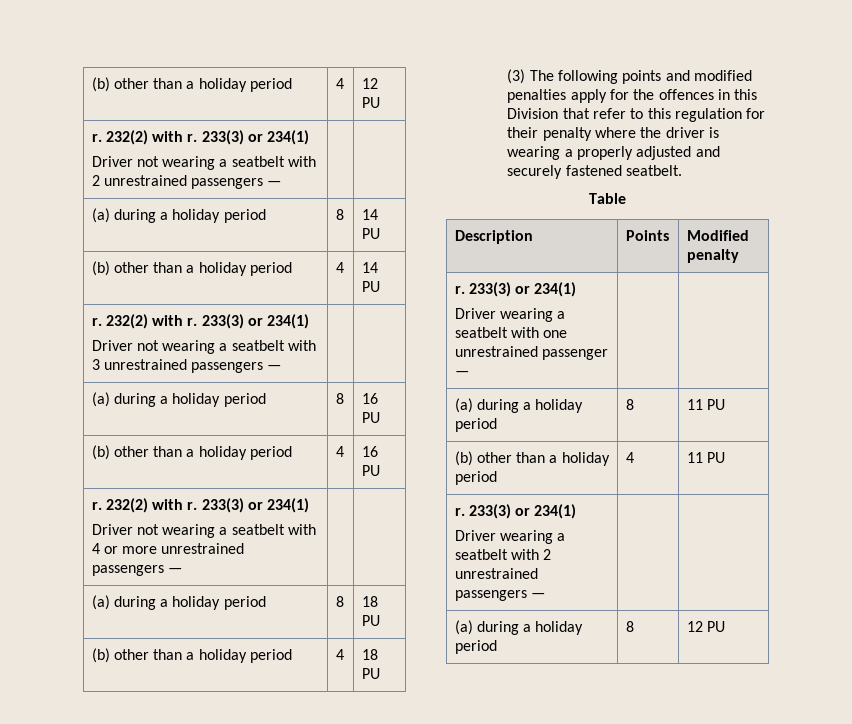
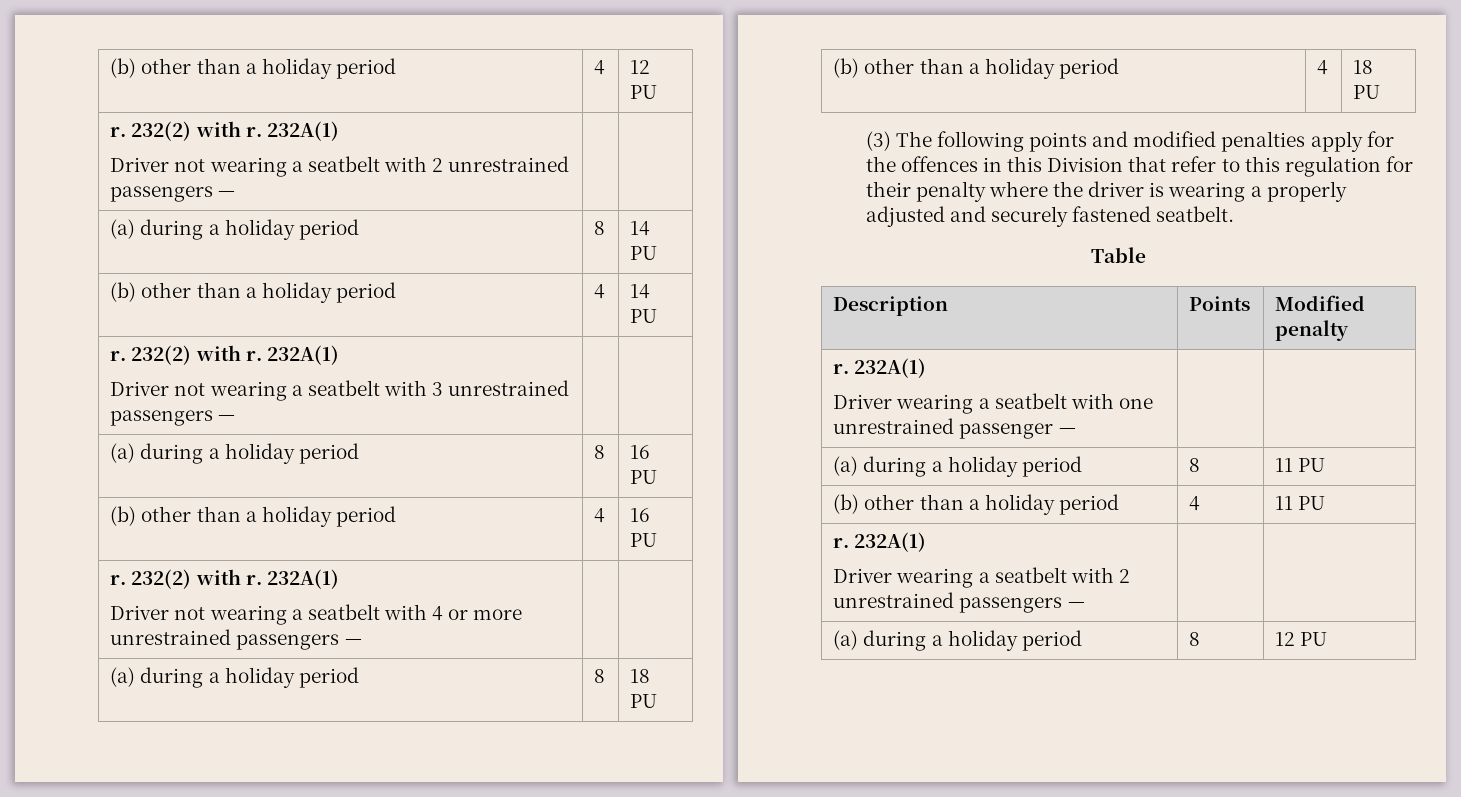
  (b) other than a holiday period | 4 | 12 PU
- r. 232(2) with r. 233(3) or 234(1)
+ r. 232(2) with r. 232A(1)
  (b) other than a holiday period | 4 | 14 PU
- r. 232(2) with r. 233(3) or 234(1)
+ r. 232(2) with r. 232A(1)
  (b) other than a holiday period | 4 | 16 PU
- r. 232(2) with r. 233(3) or 234(1)
+ r. 232(2) with r. 232A(1)
  Description | Points | Modified penalty
- r. 233(3) or 234(1)
+ r. 232A(1)
  (b) other than a holiday period | 4 | 11 PU
- r. 233(3) or 234(1)
+ r. 232A(1)

